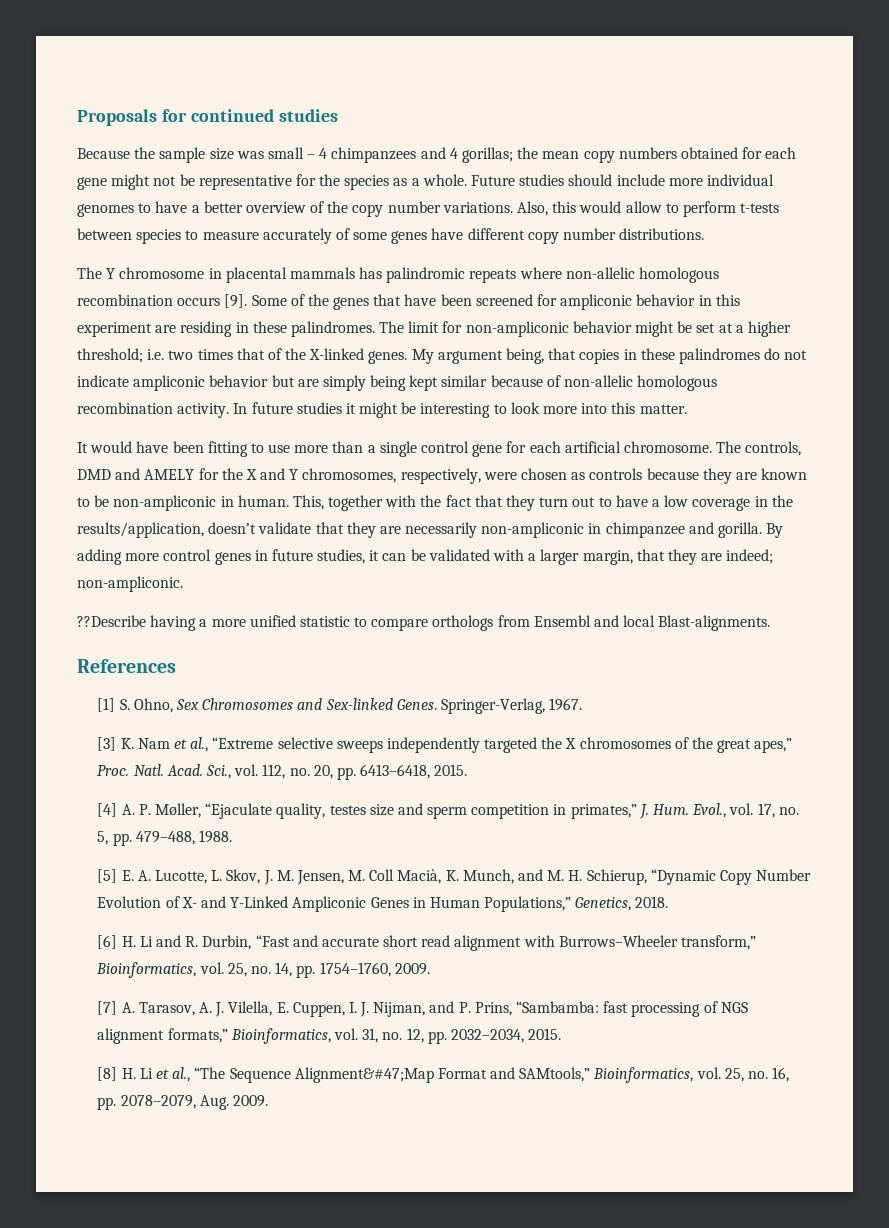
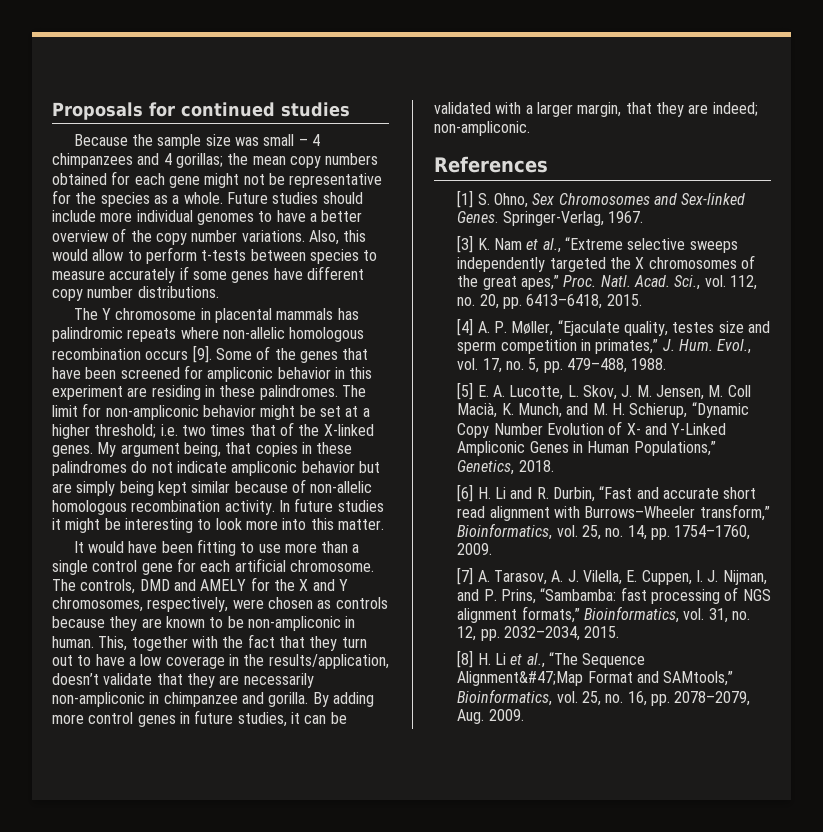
- Also, this would allow to perform t-tests between species to measure accurately of some genes have different copy number distributions.
+ Also, this would allow to perform t-tests between species to measure accurately if some genes have different copy number distributions.
- ??Describe having a more unified statistic to compare orthologs from Ensembl and local Blast-alignments.

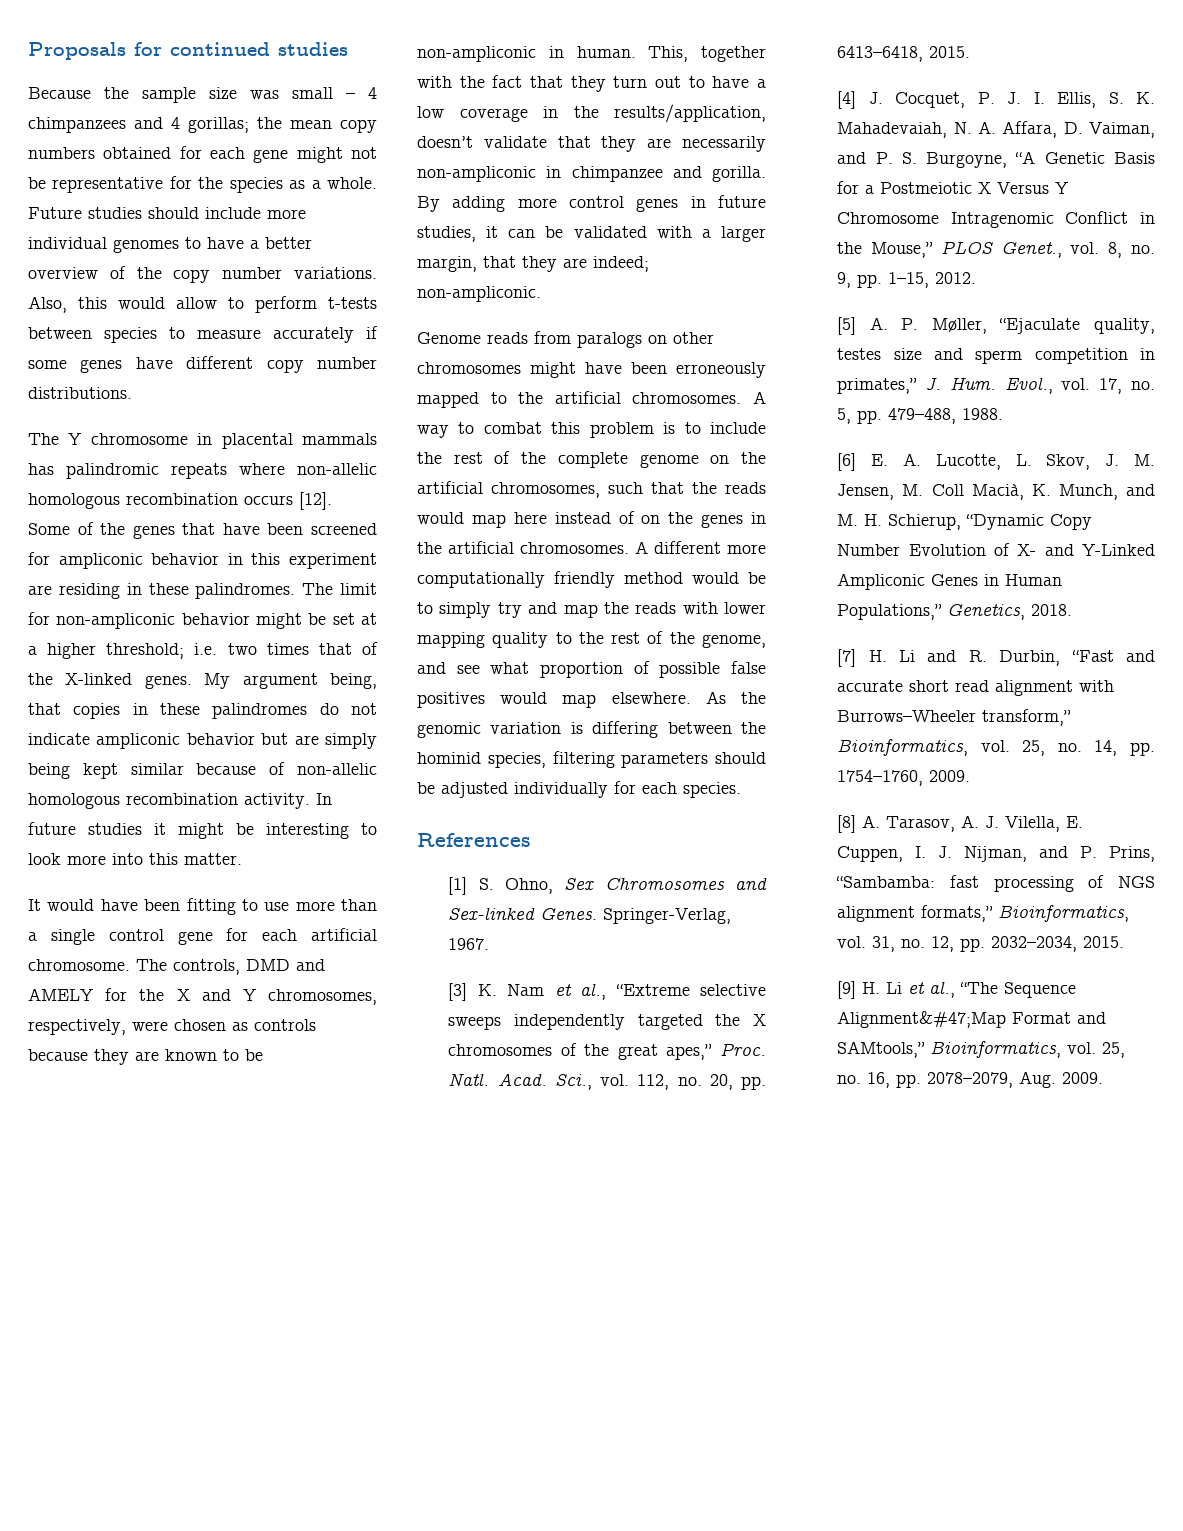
- The Y chromosome in placental mammals has palindromic repeats where non-allelic homologous recombination occurs [9].
+ The Y chromosome in placental mammals has palindromic repeats where non-allelic homologous recombination occurs [12].
+ Genome reads from paralogs on other chromosomes might have been erroneously mapped to the artificial chromosomes. A way to combat this problem is to include the rest of the complete genome on the artificial chromosomes, such that the reads would map here instead of on the genes in the artificial chromosomes. A different more computationally friendly method would be to simply try and map the reads with lower mapping quality to the rest of the genome, and see what proportion of possible false positives would map elsewhere. As the genomic variation is differing between the hominid species, filtering parameters should be adjusted individually for each species.
- [4] A. P. Møller, “Ejaculate quality, testes size and sperm competition in primates,” J. Hum. Evol., vol. 17, no. 5, pp. 479–488, 1988.
+ [4] J. Cocquet, P. J. I. Ellis, S. K. Mahadevaiah, N. A. Affara, D. Vaiman, and P. S. Burgoyne, “A Genetic Basis for a Postmeiotic X Versus Y Chromosome Intragenomic Conflict in the Mouse,” PLOS Genet., vol. 8, no. 9, pp. 1–15, 2012.
+ [5] A. P. Møller, “Ejaculate quality, testes size and sperm competition in primates,” J. Hum. Evol., vol. 17, no. 5, pp. 479–488, 1988.
- [5] E. A. Lucotte, L. Skov, J. M. Jensen, M. Coll Macià, K. Munch, and M. H. Schierup, “Dynamic Copy Number Evolution of X- and Y-Linked Ampliconic Genes in Human Populations,” Genetics, 2018.
+ [6] E. A. Lucotte, L. Skov, J. M. Jensen, M. Coll Macià, K. Munch, and M. H. Schierup, “Dynamic Copy Number Evolution of X- and Y-Linked Ampliconic Genes in Human Populations,” Genetics, 2018.
- [6] H. Li and R. Durbin, “Fast and accurate short read alignment with Burrows–Wheeler transform,” Bioinformatics, vol. 25, no. 14, pp. 1754–1760, 2009.
+ [7] H. Li and R. Durbin, “Fast and accurate short read alignment with Burrows–Wheeler transform,” Bioinformatics, vol. 25, no. 14, pp. 1754–1760, 2009.
- [7] A. Tarasov, A. J. Vilella, E. Cuppen, I. J. Nijman, and P. Prins, “Sambamba: fast processing of NGS alignment formats,” Bioinformatics, vol. 31, no. 12, pp. 2032–2034, 2015.
+ [8] A. Tarasov, A. J. Vilella, E. Cuppen, I. J. Nijman, and P. Prins, “Sambamba: fast processing of NGS alignment formats,” Bioinformatics, vol. 31, no. 12, pp. 2032–2034, 2015.
- [8] H. Li et al., “The Sequence Alignment&#47;Map Format and SAMtools,” Bioinformatics, vol. 25, no. 16, pp. 2078–2079, Aug. 2009.
+ [9] H. Li et al., “The Sequence Alignment&#47;Map Format and SAMtools,” Bioinformatics, vol. 25, no. 16, pp. 2078–2079, Aug. 2009.

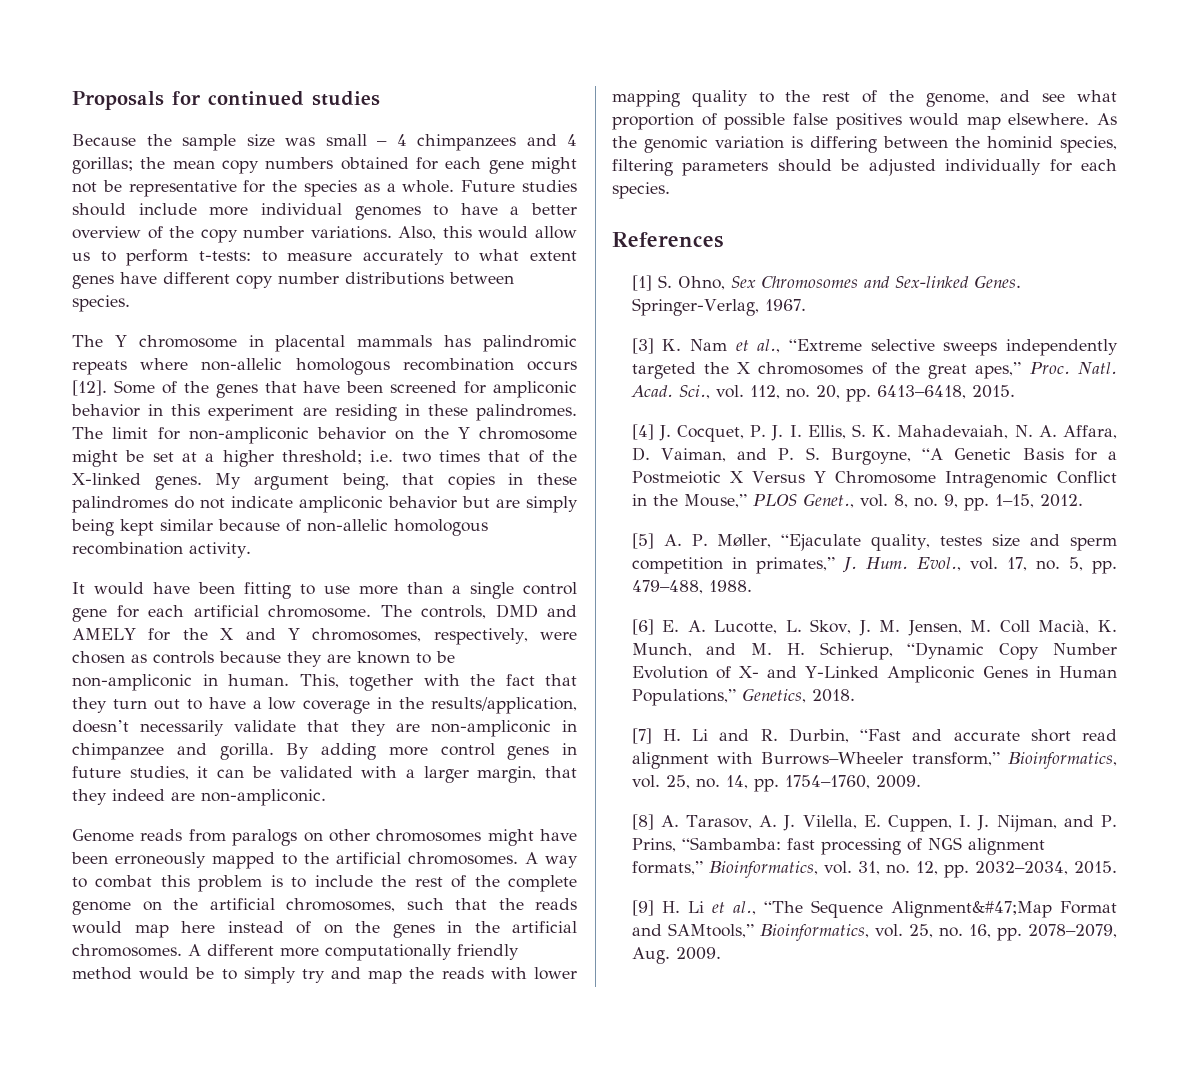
- Also, this would allow to perform t-tests between species to measure accurately if some genes have different copy number distributions.
+ Also, this would allow us to perform t-tests: to measure accurately to what extent genes have different copy number distributions between species.
- The limit for non-ampliconic behavior might be set at a higher threshold; i.e. two times that of the X-linked genes.
+ The limit for non-ampliconic behavior on the Y chromosome might be set at a higher threshold; i.e. two times that of the X-linked genes.
- In future studies it might be interesting to look more into this matter.
- This, together with the fact that they turn out to have a low coverage in the results/application, doesn’t validate that they are necessarily non-ampliconic in chimpanzee and gorilla.
+ This, together with the fact that they turn out to have a low coverage in the results/application, doesn’t necessarily validate that they are non-ampliconic in chimpanzee and gorilla.
- By adding more control genes in future studies, it can be validated with a larger margin, that they are indeed; non-ampliconic.
+ By adding more control genes in future studies, it can be validated with a larger margin, that they indeed are non-ampliconic.

